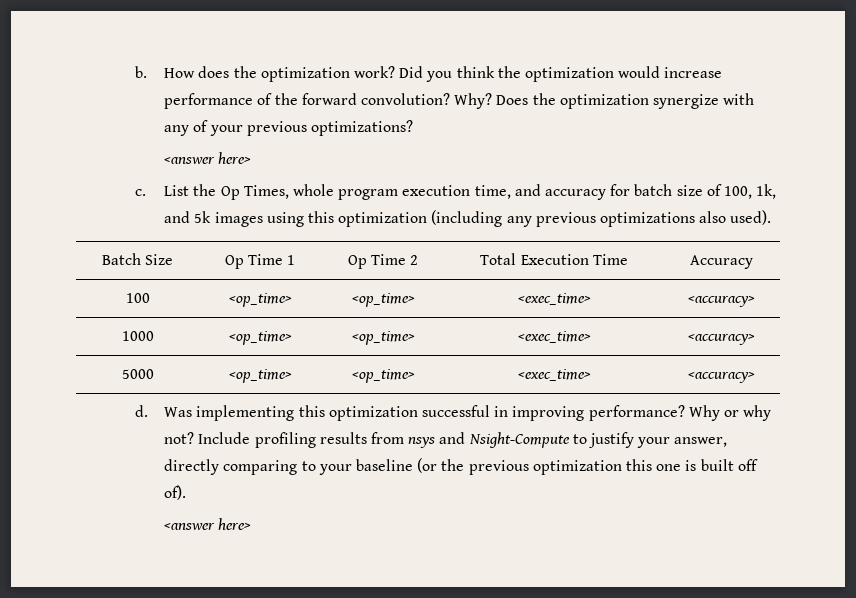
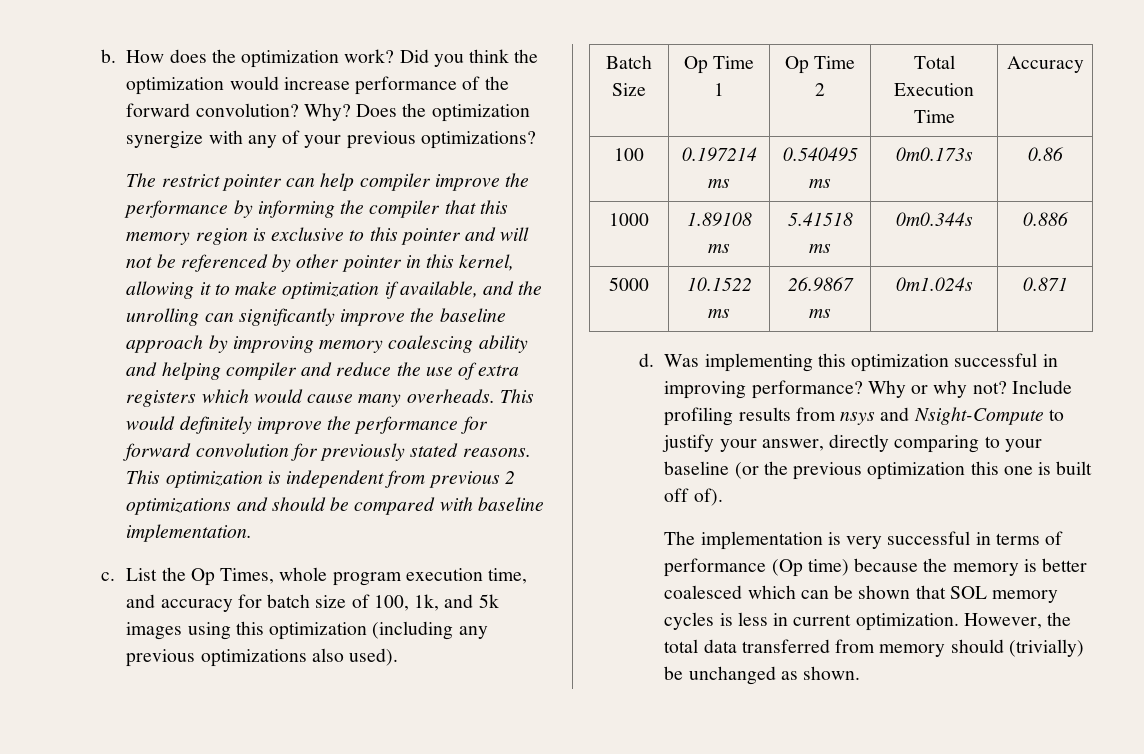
  Does the optimization synergize with any of your previous optimizations?
- <answer here>
+ The restrict pointer can help compiler improve the performance by informing the compiler that this memory region is exclusive to this pointer and will not be referenced by other pointer in this kernel, allowing it to make optimization if available, and the unrolling can significantly improve the baseline approach by improving memory coalescing ability and helping compiler and reduce the use of extra registers which would cause many overheads. This would definitely improve the performance for forward convolution for previously stated reasons. This optimization is independent from previous 2 optimizations and should be compared with baseline implementation.
- 100 | <op_time> | <op_time> | <exec_time> | <accuracy>
- 1000 | <op_time> | <op_time> | <exec_time> | <accuracy>
- 5000 | <op_time> | <op_time> | <exec_time> | <accuracy>
+ 100 | 0.197214 ms | 0.540495 ms | 0m0.173s | 0.86
+ 1000 | 1.89108 ms | 5.41518 ms | 0m0.344s | 0.886
+ 5000 | 10.1522 ms | 26.9867 ms | 0m1.024s | 0.871
  Include profiling results from nsys and Nsight-Compute to justify your answer, directly comparing to your baseline (or the previous optimization this one is built off of).
- <answer here>
+ The implementation is very successful in terms of performance (Op time) because the memory is better coalesced which can be shown that SOL memory cycles is less in current optimization. However, the total data transferred from memory should (trivially) be unchanged as shown.

